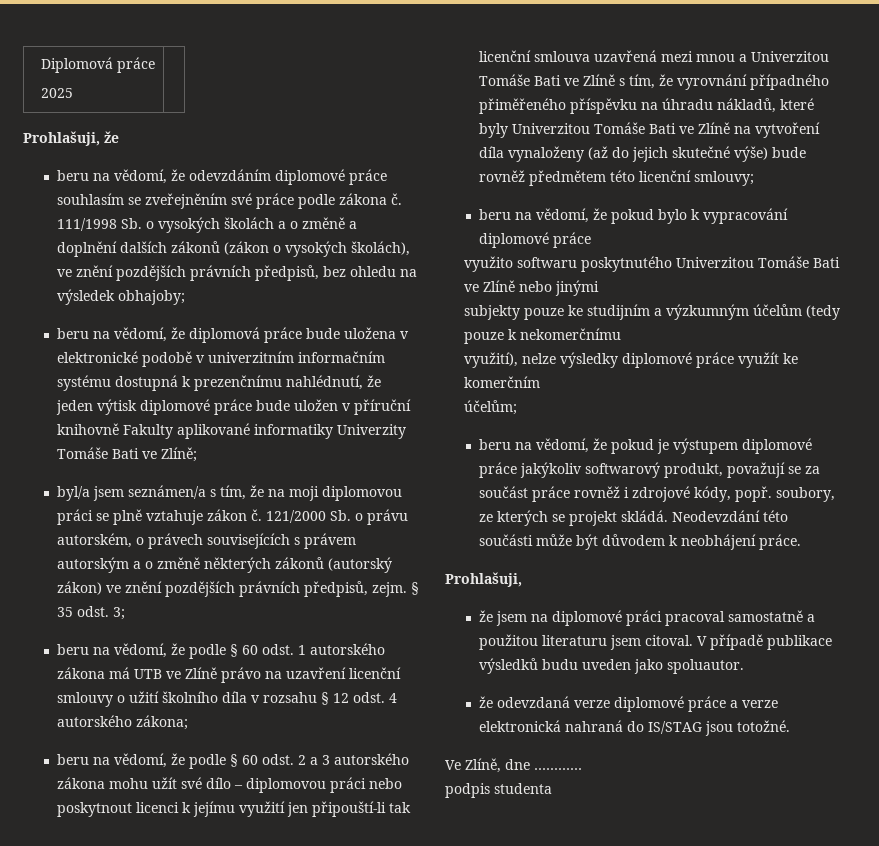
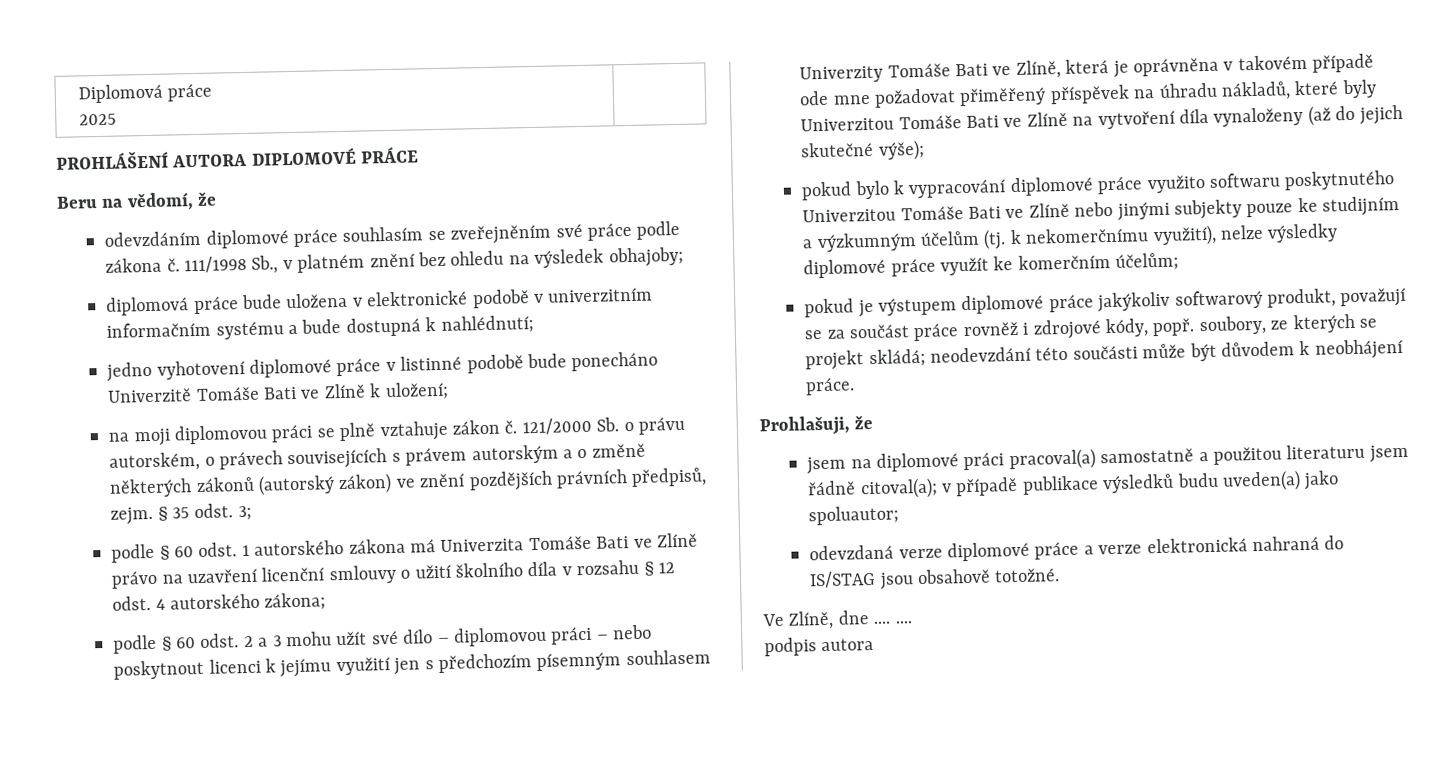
- Prohlašuji, že
- beru na vědomí, že odevzdáním diplomové práce souhlasím se zveřejněním své práce podle zákona č.
+ PROHLÁŠENÍ AUTORA DIPLOMOVÉ PRÁCE
+ Beru na vědomí, že
+ odevzdáním diplomové práce souhlasím se zveřejněním své práce podle zákona č.
- 111/1998 Sb. o vysokých školách a o změně a doplnění dalších zákonů (zákon o vysokých školách), ve znění pozdějších právních předpisů, bez ohledu na výsledek obhajoby;
+ 111/1998 Sb., v platném znění bez ohledu na výsledek obhajoby;
- beru na vědomí, že diplomová práce bude uložena v elektronické podobě v univerzitním informačním systému dostupná k prezenčnímu nahlédnutí, že jeden výtisk diplomové práce bude uložen v příruční knihovně Fakulty aplikované informatiky Univerzity Tomáše Bati ve Zlíně;
- byl/a jsem seznámen/a s tím, že na moji diplomovou práci se plně vztahuje zákon č.
+ diplomová práce bude uložena v elektronické podobě v univerzitním informačním systému a bude dostupná k nahlédnutí;
+ jedno vyhotovení diplomové práce v listinné podobě bude ponecháno Univerzitě Tomáše Bati ve Zlíně k uložení;
+ na moji diplomovou práci se plně vztahuje zákon č.
- beru na vědomí, že podle § 60 odst. 1 autorského zákona má UTB ve Zlíně právo na uzavření licenční smlouvy o užití školního díla v rozsahu § 12 odst. 4 autorského zákona;
+ podle § 60 odst. 1 autorského zákona má Univerzita Tomáše Bati ve Zlíně právo na uzavření licenční smlouvy o užití školního díla v rozsahu § 12 odst. 4 autorského zákona;
- beru na vědomí, že podle § 60 odst. 2 a 3 autorského zákona mohu užít své dílo – diplomovou práci nebo poskytnout licenci k jejímu využití jen připouští-li tak licenční smlouva uzavřená mezi mnou a Univerzitou Tomáše Bati ve Zlíně s tím, že vyrovnání případného přiměřeného příspěvku na úhradu nákladů, které byly Univerzitou Tomáše Bati ve Zlíně na vytvoření díla vynaloženy (až do jejich skutečné výše) bude rovněž předmětem této licenční smlouvy;
- beru na vědomí, že pokud bylo k vypracování diplomové práce
- využito softwaru poskytnutého Univerzitou Tomáše Bati ve Zlíně nebo jinými
- subjekty pouze ke studijním a výzkumným účelům (tedy pouze k nekomerčnímu
- využití), nelze výsledky diplomové práce využít ke komerčním
- účelům;
+ podle § 60 odst. 2 a 3 mohu užít své dílo – diplomovou práci – nebo poskytnout licenci k jejímu využití jen s předchozím písemným souhlasem Univerzity Tomáše Bati ve Zlíně, která je oprávněna v takovém případě ode mne požadovat přiměřený příspěvek na úhradu nákladů, které byly Univerzitou Tomáše Bati ve Zlíně na vytvoření díla vynaloženy (až do jejich skutečné výše);
+ pokud bylo k vypracování diplomové práce využito softwaru poskytnutého Univerzitou Tomáše Bati ve Zlíně nebo jinými subjekty pouze ke studijním a výzkumným účelům (tj. k nekomerčnímu využití), nelze výsledky diplomové práce využít ke komerčním účelům;
- beru na vědomí, že pokud je výstupem diplomové práce jakýkoliv softwarový produkt, považují se za součást práce rovněž i zdrojové kódy, popř. soubory, ze kterých se projekt skládá. Neodevzdání této součásti může být důvodem k neobhájení práce.
- Prohlašuji,
- že jsem na diplomové práci pracoval samostatně a použitou literaturu jsem citoval. V případě publikace výsledků budu uveden jako spoluautor.
- že odevzdaná verze diplomové práce a verze elektronická nahraná do IS/STAG jsou totožné.
+ pokud je výstupem diplomové práce jakýkoliv softwarový produkt, považují se za součást práce rovněž i zdrojové kódy, popř. soubory, ze kterých se projekt skládá; neodevzdání této součásti může být důvodem k neobhájení práce.
+ Prohlašuji, že
+ jsem na diplomové práci pracoval(a) samostatně a použitou literaturu jsem řádně citoval(a); v případě publikace výsledků budu uveden(a) jako spoluautor;
+ odevzdaná verze diplomové práce a verze elektronická nahraná do IS/STAG jsou obsahově totožné.
- Ve Zlíně, dne …………
+ Ve Zlíně, dne .... ....
- podpis studenta
+ podpis autora

